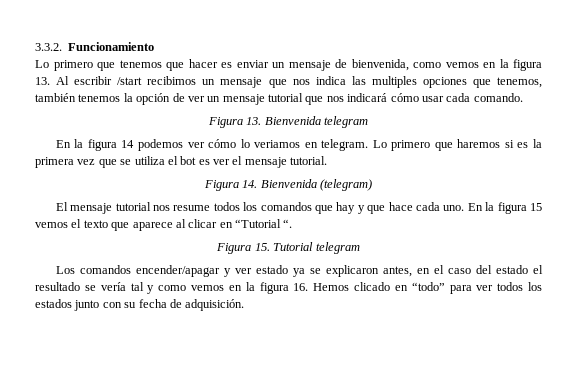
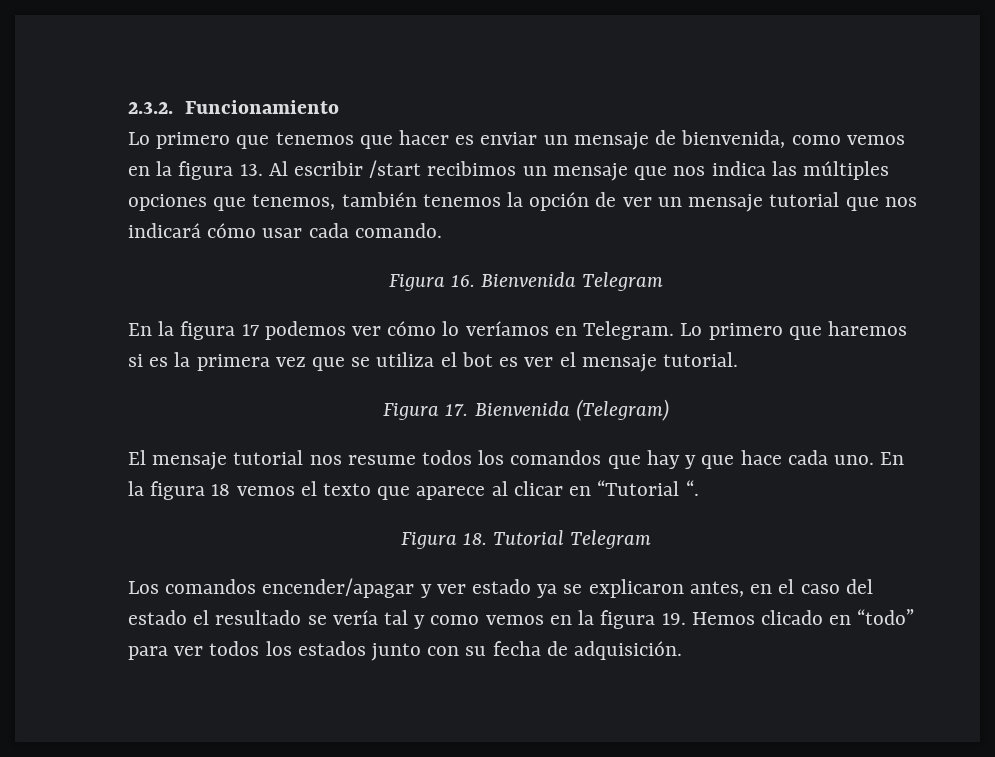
- 3.3.2. Funcionamiento
+ 2.3.2. Funcionamiento
- Lo primero que tenemos que hacer es enviar un mensaje de bienvenida, como vemos en la figura 13. Al escribir /start recibimos un mensaje que nos indica las multiples opciones que tenemos, también tenemos la opción de ver un mensaje tutorial que nos indicará cómo usar cada comando.
+ Lo primero que tenemos que hacer es enviar un mensaje de bienvenida, como vemos en la figura 13. Al escribir /start recibimos un mensaje que nos indica las múltiples opciones que tenemos, también tenemos la opción de ver un mensaje tutorial que nos indicará cómo usar cada comando.
- Figura 13. Bienvenida telegram
- En la figura 14 podemos ver cómo lo veriamos en telegram.
+ Figura 16. Bienvenida Telegram
+ En la figura 17 podemos ver cómo lo veríamos en Telegram.
- Figura 14. Bienvenida (telegram)
+ Figura 17. Bienvenida (Telegram)
- En la figura 15 vemos el texto que aparece al clicar en “Tutorial “.
+ En la figura 18 vemos el texto que aparece al clicar en “Tutorial “.
- Figura 15. Tutorial telegram
+ Figura 18. Tutorial Telegram
- Los comandos encender/apagar y ver estado ya se explicaron antes, en el caso del estado el resultado se vería tal y como vemos en la figura 16. Hemos clicado en “todo” para ver todos los estados junto con su fecha de adquisición.
+ Los comandos encender/apagar y ver estado ya se explicaron antes, en el caso del estado el resultado se vería tal y como vemos en la figura 19. Hemos clicado en “todo” para ver todos los estados junto con su fecha de adquisición.

